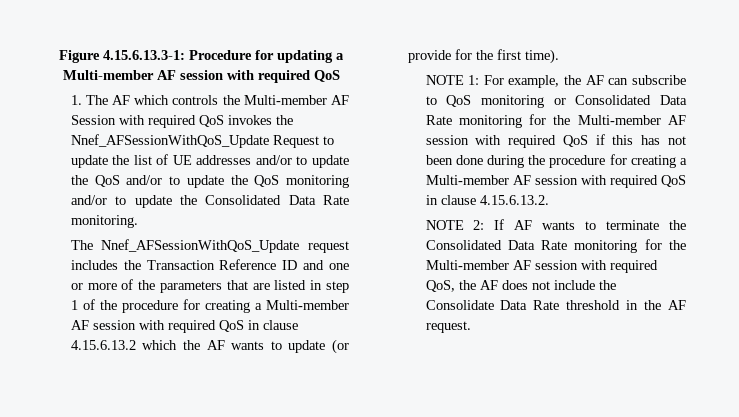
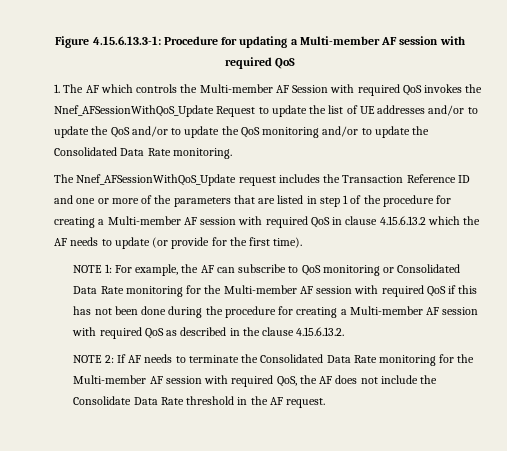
- The Nnef_AFSessionWithQoS_Update request includes the Transaction Reference ID and one or more of the parameters that are listed in step 1 of the procedure for creating a Multi-member AF session with required QoS in clause 4.15.6.13.2 which the AF wants to update (or provide for the first time).
+ The Nnef_AFSessionWithQoS_Update request includes the Transaction Reference ID and one or more of the parameters that are listed in step 1 of the procedure for creating a Multi-member AF session with required QoS in clause 4.15.6.13.2 which the AF needs to update (or provide for the first time).
- NOTE 1: For example, the AF can subscribe to QoS monitoring or Consolidated Data Rate monitoring for the Multi-member AF session with required QoS if this has not been done during the procedure for creating a Multi-member AF session with required QoS in clause 4.15.6.13.2.
+ NOTE 1: For example, the AF can subscribe to QoS monitoring or Consolidated Data Rate monitoring for the Multi-member AF session with required QoS if this has not been done during the procedure for creating a Multi-member AF session with required QoS as described in the clause 4.15.6.13.2.
- NOTE 2: If AF wants to terminate the Consolidated Data Rate monitoring for the Multi-member AF session with required QoS, the AF does not include the Consolidate Data Rate threshold in the AF request.
+ NOTE 2: If AF needs to terminate the Consolidated Data Rate monitoring for the Multi-member AF session with required QoS, the AF does not include the Consolidate Data Rate threshold in the AF request.

